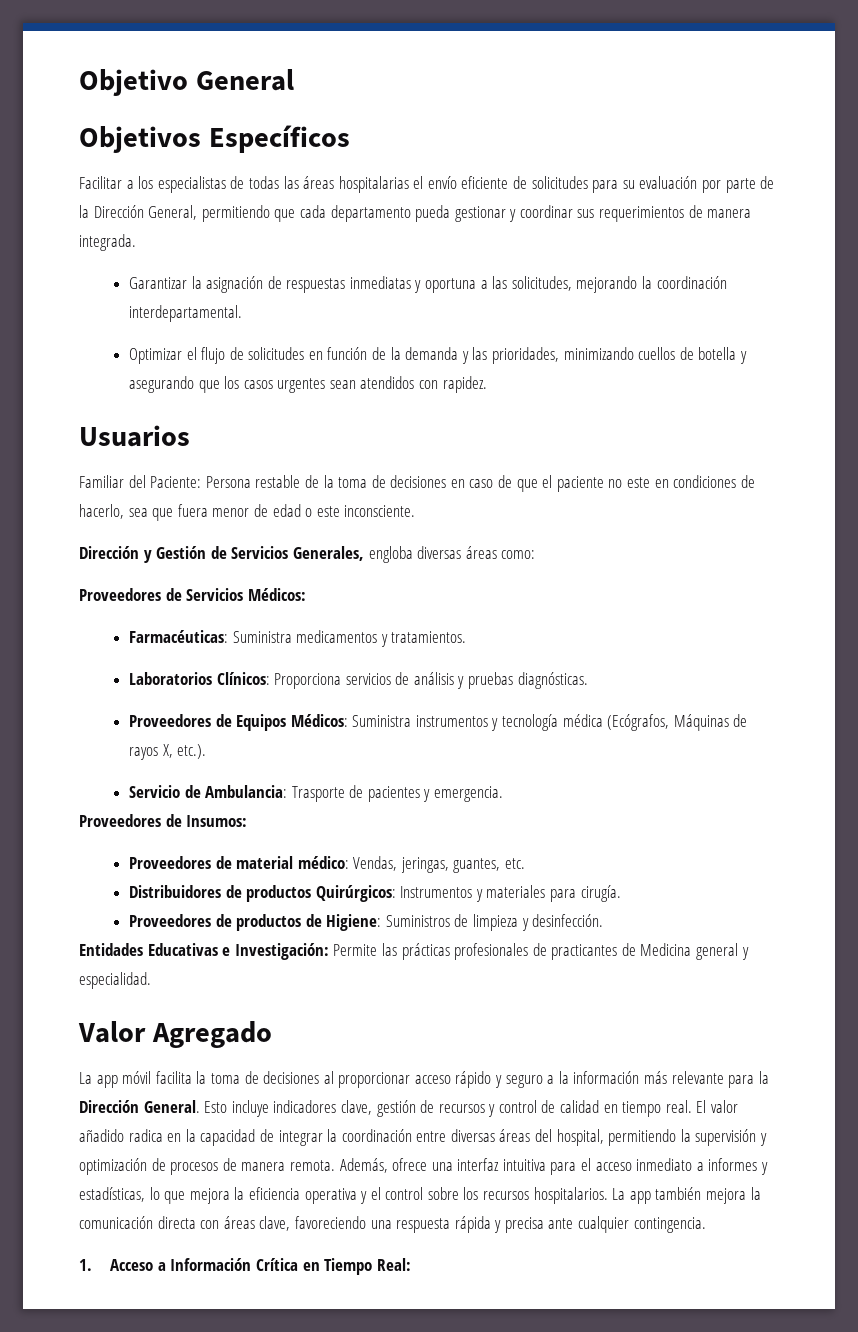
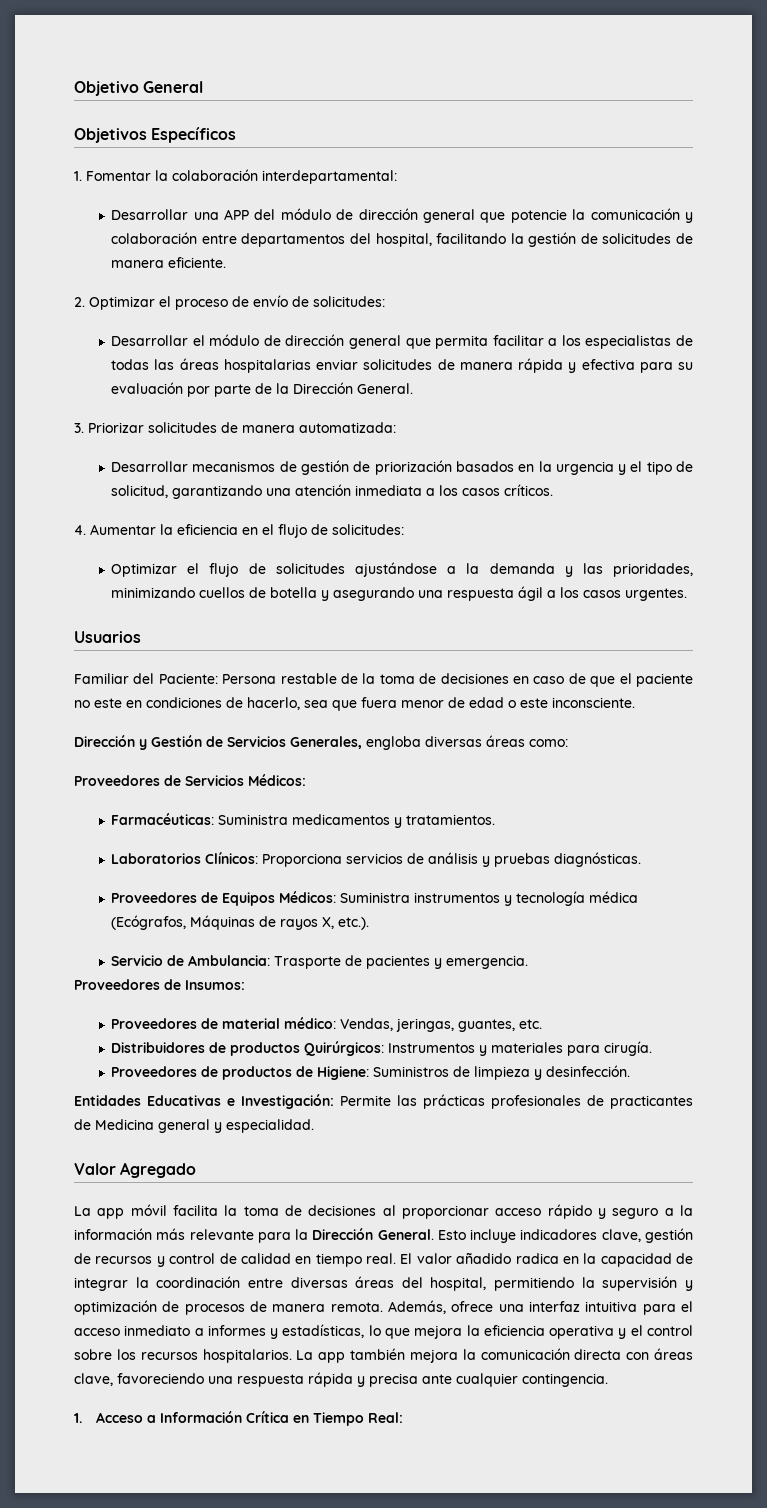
- Facilitar a los especialistas de todas las áreas hospitalarias el envío eficiente de solicitudes para su evaluación por parte de la Dirección General, permitiendo que cada departamento pueda gestionar y coordinar sus requerimientos de manera integrada.
- Garantizar la asignación de respuestas inmediatas y oportuna a las solicitudes, mejorando la coordinación interdepartamental.
+ 1. Fomentar la colaboración interdepartamental:
+ Desarrollar una APP del módulo de dirección general que potencie la comunicación y colaboración entre departamentos del hospital, facilitando la gestión de solicitudes de manera eficiente.
+ 2. Optimizar el proceso de envío de solicitudes:
+ Desarrollar el módulo de dirección general que permita facilitar a los especialistas de todas las áreas hospitalarias enviar solicitudes de manera rápida y efectiva para su evaluación por parte de la Dirección General.
+ 3. Priorizar solicitudes de manera automatizada:
+ Desarrollar mecanismos de gestión de priorización basados en la urgencia y el tipo de solicitud, garantizando una atención inmediata a los casos críticos.
+ 4. Aumentar la eficiencia en el flujo de solicitudes:
- Optimizar el flujo de solicitudes en función de la demanda y las prioridades, minimizando cuellos de botella y asegurando que los casos urgentes sean atendidos con rapidez.
+ Optimizar el flujo de solicitudes ajustándose a la demanda y las prioridades, minimizando cuellos de botella y asegurando una respuesta ágil a los casos urgentes.

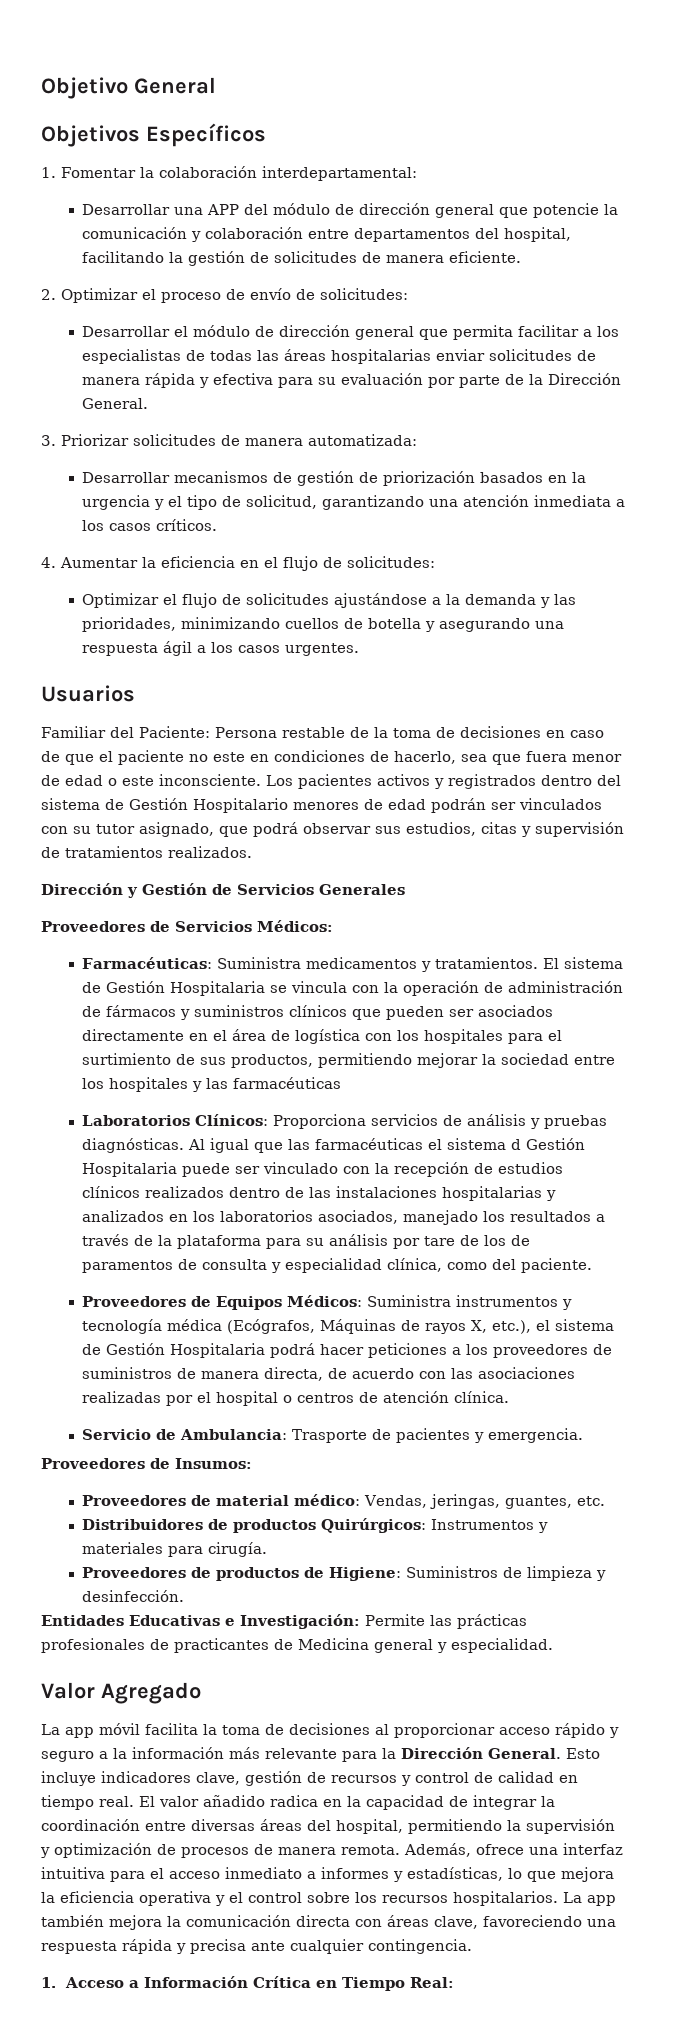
+ Los pacientes activos y registrados dentro del sistema de Gestión Hospitalario menores de edad podrán ser vinculados con su tutor asignado, que podrá observar sus estudios, citas y supervisión de tratamientos realizados.
- Dirección y Gestión de Servicios Generales, engloba diversas áreas como:
+ Dirección y Gestión de Servicios Generales
+ El sistema de Gestión Hospitalaria se vincula con la operación de administración de fármacos y suministros clínicos que pueden ser asociados directamente en el área de logística con los hospitales para el surtimiento de sus productos, permitiendo mejorar la sociedad entre los hospitales y las farmacéuticas
+ Al igual que las farmacéuticas el sistema d Gestión Hospitalaria puede ser vinculado con la recepción de estudios clínicos realizados dentro de las instalaciones hospitalarias y analizados en los laboratorios asociados, manejado los resultados a través de la plataforma para su análisis por tare de los de paramentos de consulta y especialidad clínica, como del paciente.
- Proveedores de Equipos Médicos: Suministra instrumentos y tecnología médica (Ecógrafos, Máquinas de rayos X, etc.).
+ Proveedores de Equipos Médicos: Suministra instrumentos y tecnología médica (Ecógrafos, Máquinas de rayos X, etc.), el sistema de Gestión Hospitalaria podrá hacer peticiones a los proveedores de suministros de manera directa, de acuerdo con las asociaciones realizadas por el hospital o centros de atención clínica.

